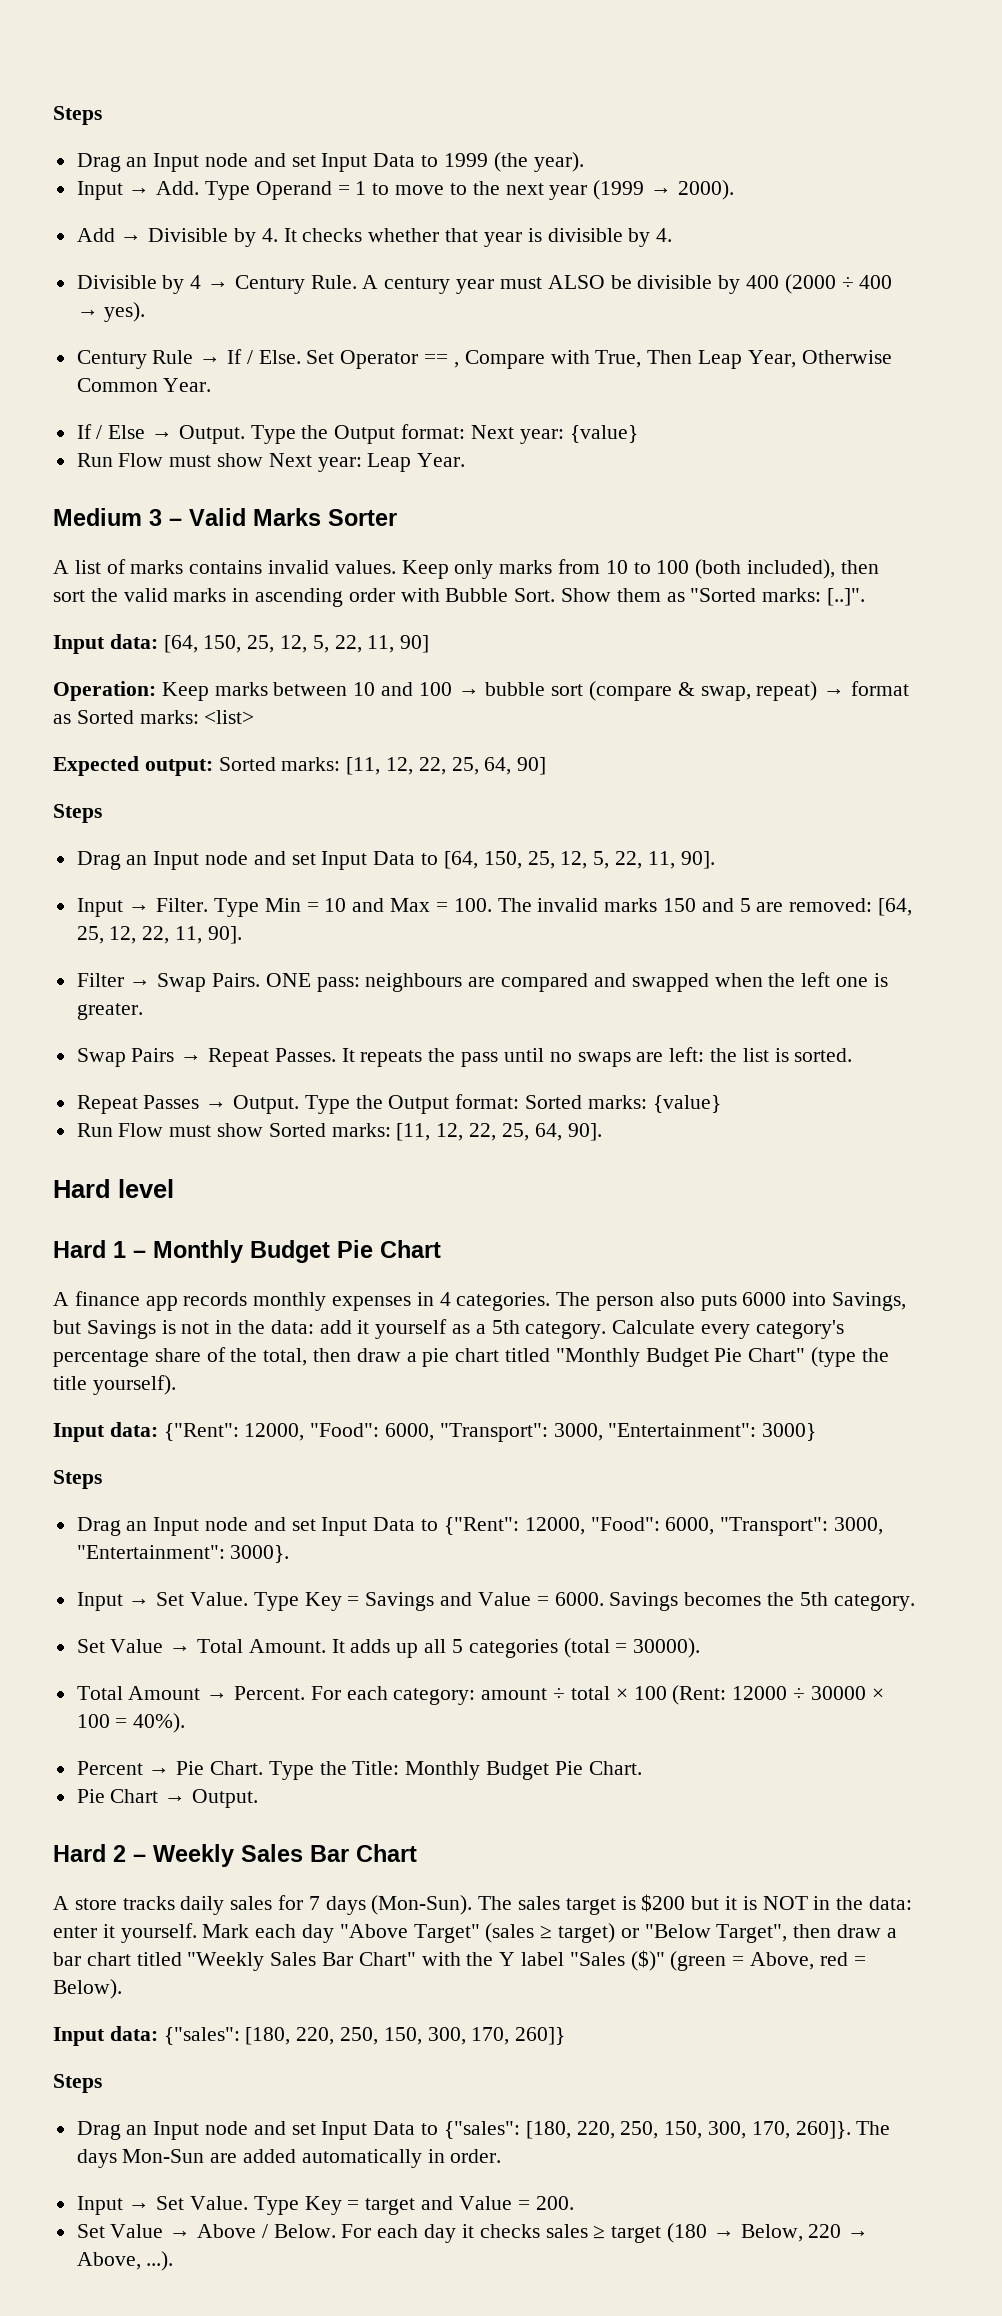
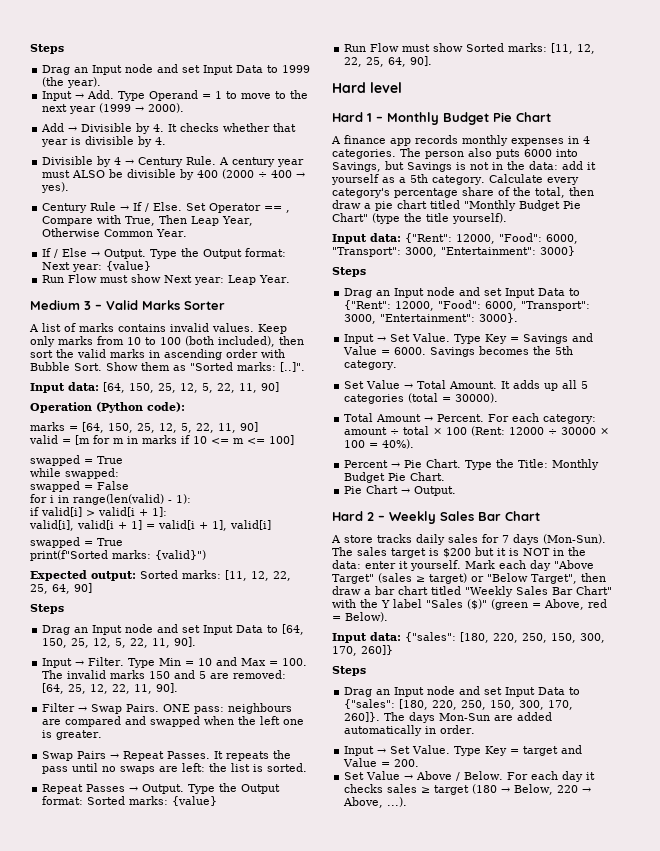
- Operation: Keep marks between 10 and 100 → bubble sort (compare & swap, repeat) → format as Sorted marks: <list>
+ Operation (Python code):
+ marks = [64, 150, 25, 12, 5, 22, 11, 90]
+ valid = [m for m in marks if 10 <= m <= 100]
+ swapped = True
+ while swapped:
+ swapped = False
+ for i in range(len(valid) - 1):
+ if valid[i] > valid[i + 1]:
+ valid[i], valid[i + 1] = valid[i + 1], valid[i]
+ swapped = True
+ print(f"Sorted marks: {valid}")

